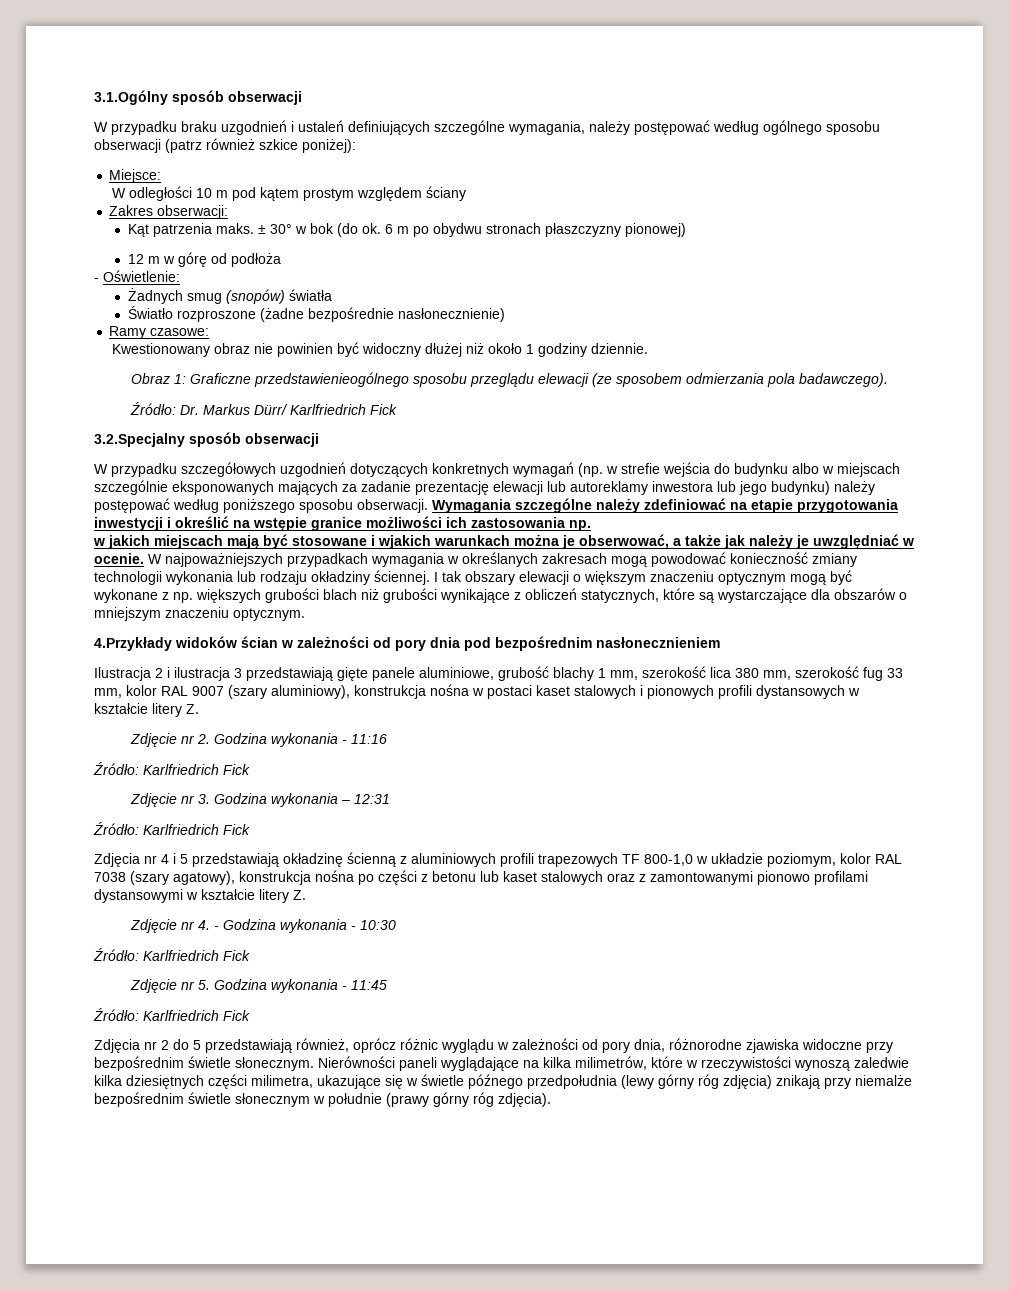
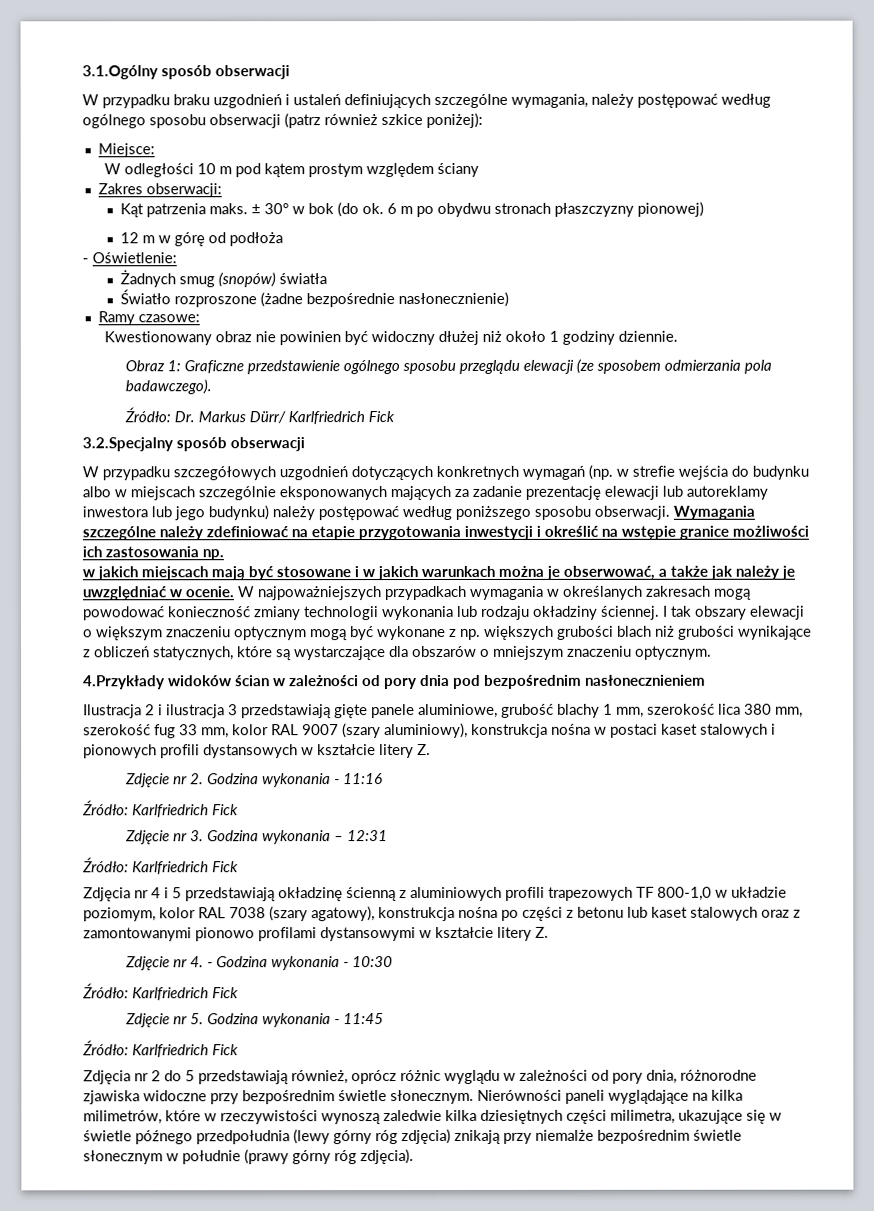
- Obraz 1: Graficzne przedstawienieogólnego sposobu przeglądu elewacji (ze sposobem odmierzania pola badawczego).
+ Obraz 1: Graficzne przedstawienie ogólnego sposobu przeglądu elewacji (ze sposobem odmierzania pola badawczego).
- w jakich miejscach mają być stosowane i wjakich warunkach można je obserwować, a także jak należy je uwzględniać w ocenie.
+ w jakich miejscach mają być stosowane i w jakich warunkach można je obserwować, a także jak należy je uwzględniać w ocenie.

